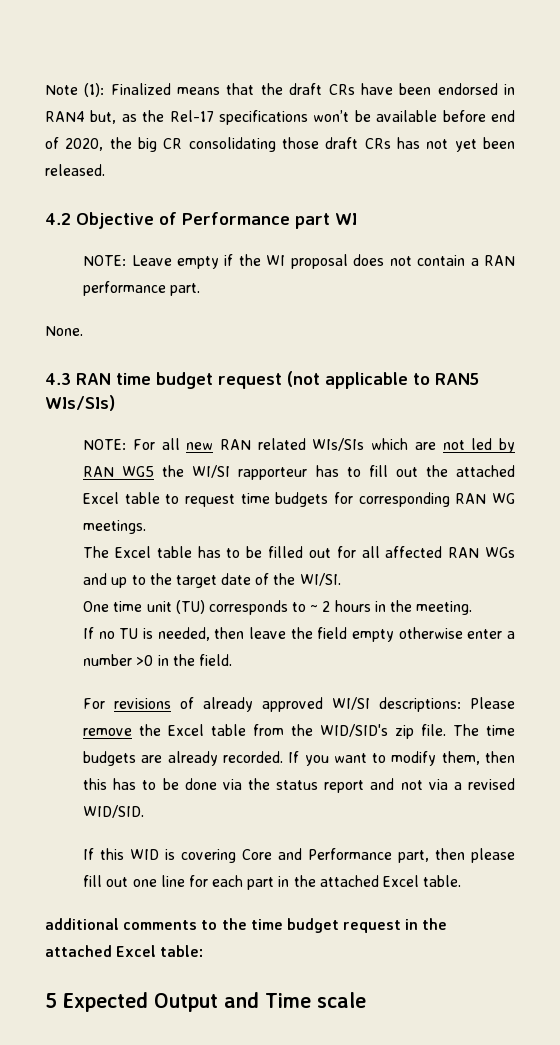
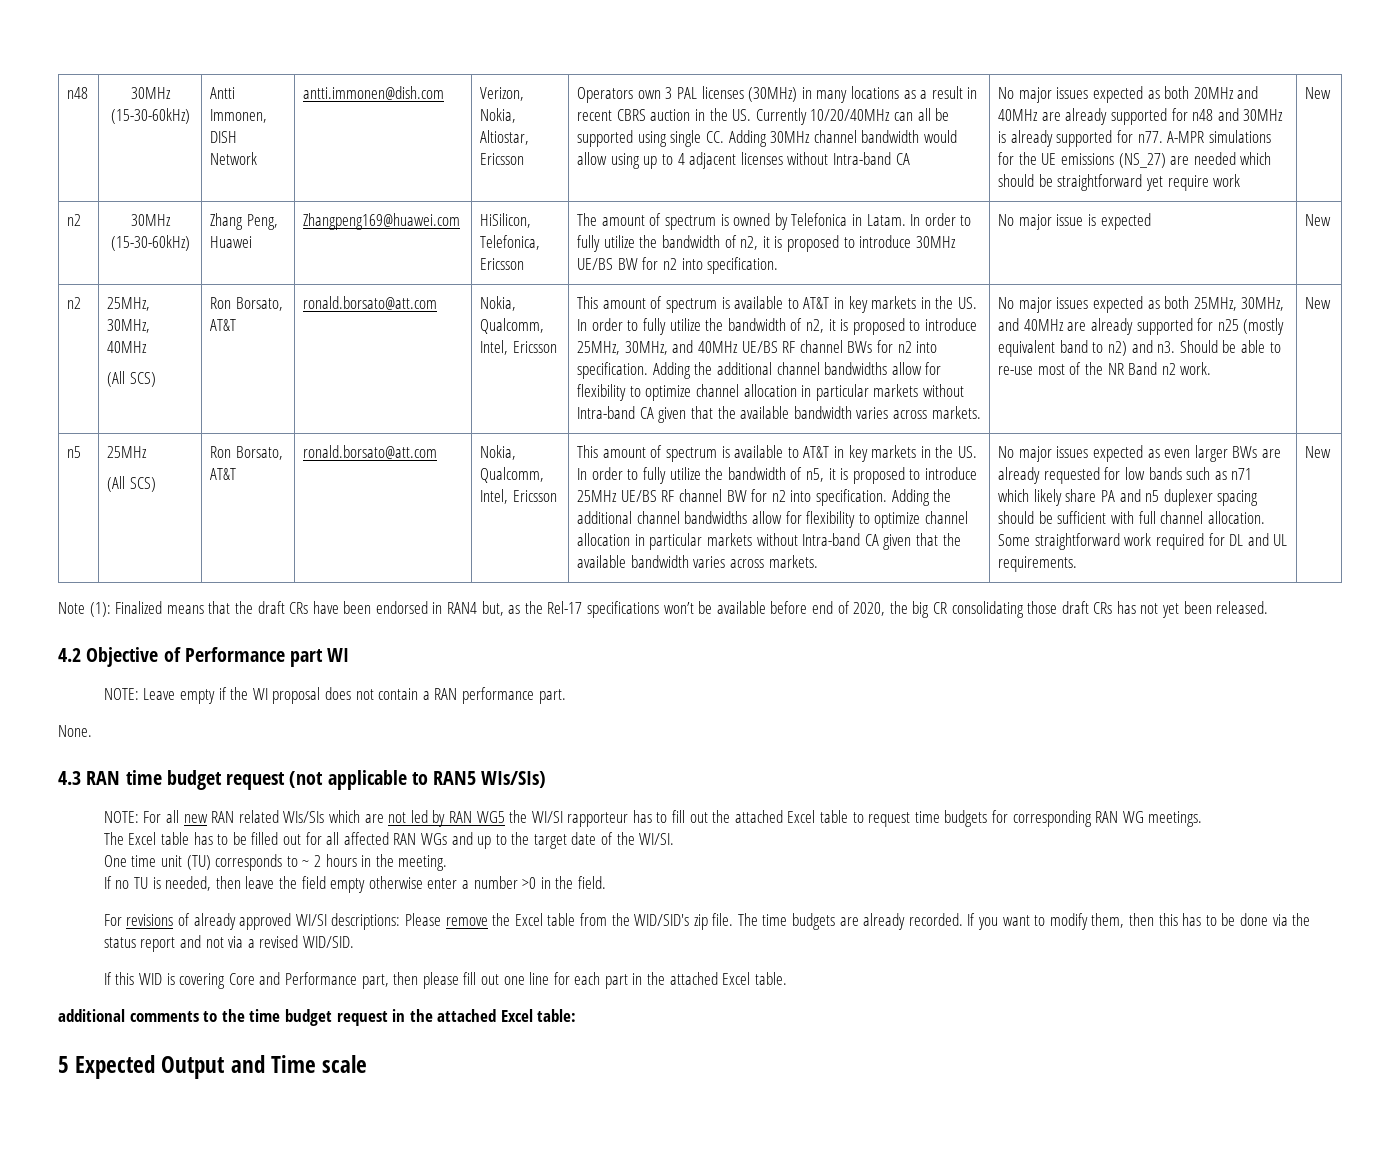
+ n48 | 30MHz (15-30-60kHz) | Antti Immonen, DISH Network | antti.immonen@dish.com | Verizon, Nokia, Altiostar, Ericsson | Operators own 3 PAL licenses (30MHz) in many locations as a result in recent CBRS auction in the US. Currently 10/20/40MHz can all be supported using single CC. Adding 30MHz channel bandwidth would allow using up to 4 adjacent licenses without Intra-band CA | No major issues expected as both 20MHz and 40MHz are already supported for n48 and 30MHz is already supported for n77. A-MPR simulations for the UE emissions (NS_27) are needed which should be straightforward yet require work | New
+ n2 | 30MHz (15-30-60kHz) | Zhang Peng, Huawei | Zhangpeng169@huawei.com | HiSilicon, Telefonica, Ericsson | The amount of spectrum is owned by Telefonica in Latam. In order to fully utilize the bandwidth of n2, it is proposed to introduce 30MHz UE/BS BW for n2 into specification. | No major issue is expected | New
+ n2 | 25MHz, 30MHz, 40MHz
+ (All SCS) | Ron Borsato, AT&T | ronald.borsato@att.com | Nokia, Qualcomm, Intel, Ericsson | This amount of spectrum is available to AT&T in key markets in the US. In order to fully utilize the bandwidth of n2, it is proposed to introduce 25MHz, 30MHz, and 40MHz UE/BS RF channel BWs for n2 into specification. Adding the additional channel bandwidths allow for flexibility to optimize channel allocation in particular markets without Intra-band CA given that the available bandwidth varies across markets. | No major issues expected as both 25MHz, 30MHz, and 40MHz are already supported for n25 (mostly equivalent band to n2) and n3. Should be able to re-use most of the NR Band n2 work. | New
+ n5 | 25MHz
+ (All SCS) | Ron Borsato, AT&T | ronald.borsato@att.com | Nokia, Qualcomm, Intel, Ericsson | This amount of spectrum is available to AT&T in key markets in the US. In order to fully utilize the bandwidth of n5, it is proposed to introduce 25MHz UE/BS RF channel BW for n2 into specification. Adding the additional channel bandwidths allow for flexibility to optimize channel allocation in particular markets without Intra-band CA given that the available bandwidth varies across markets. | No major issues expected as even larger BWs are already requested for low bands such as n71 which likely share PA and n5 duplexer spacing should be sufficient with full channel allocation. Some straightforward work required for DL and UL requirements. | New

